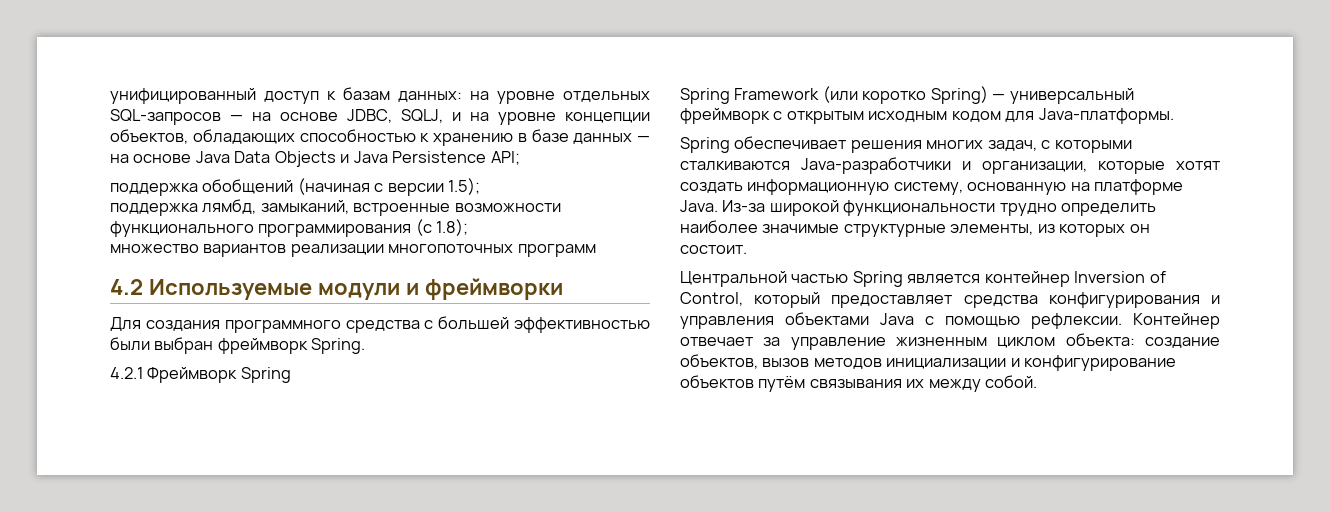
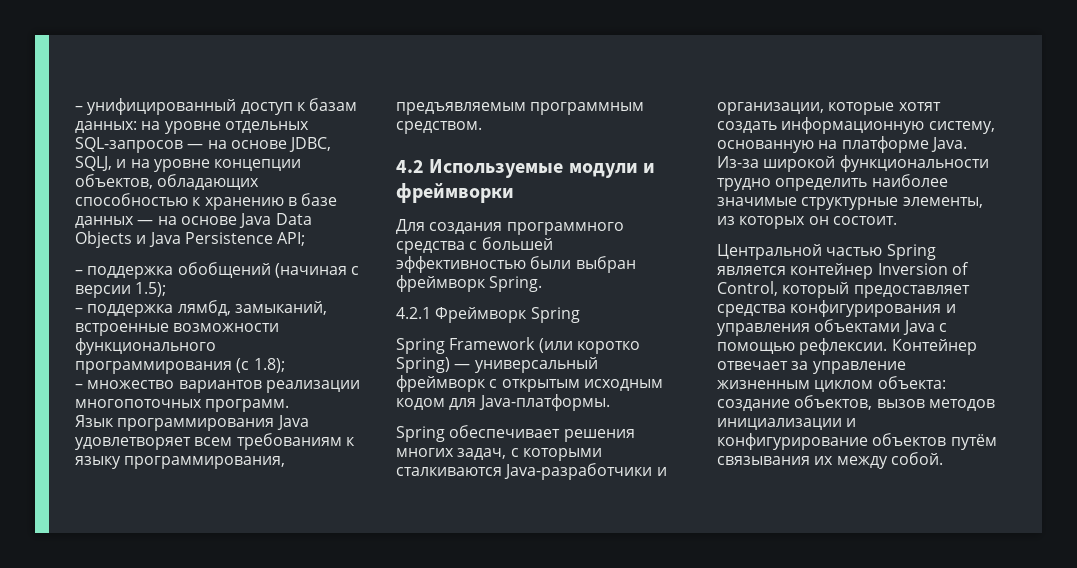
- унифицированный доступ к базам данных: на уровне отдельных SQL-запросов — на основе JDBC, SQLJ, и на уровне концепции объектов, обладающих способностью к хранению в базе данных — на основе Java Data Objects и Java Persistence API;
+ – унифицированный доступ к базам данных: на уровне отдельных SQL-запросов — на основе JDBC, SQLJ, и на уровне концепции объектов, обладающих способностью к хранению в базе данных — на основе Java Data Objects и Java Persistence API;
- поддержка обобщений (начиная с версии 1.5);
+ – поддержка обобщений (начиная с версии 1.5);
- поддержка лямбд, замыканий, встроенные возможности функционального программирования (с 1.8);
+ – поддержка лямбд, замыканий, встроенные возможности функционального программирования (с 1.8);
- множество вариантов реализации многопоточных программ
+ – множество вариантов реализации многопоточных программ.
+ Язык программирования Java удовлетворяет всем требованиям к языку программирования, предъявляемым программным средством.

